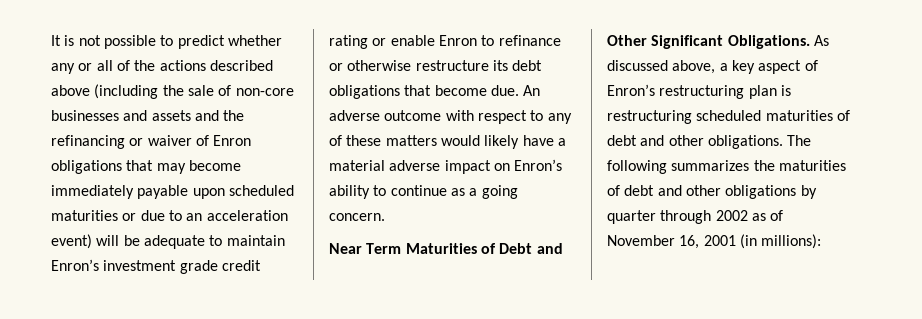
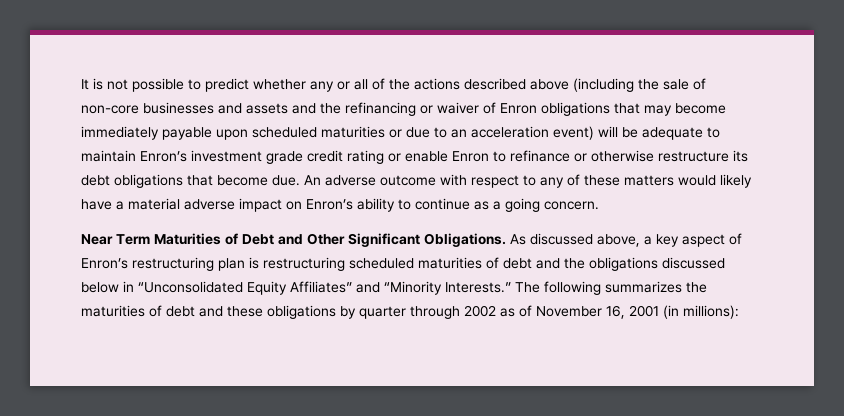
- As discussed above, a key aspect of Enron’s restructuring plan is restructuring scheduled maturities of debt and other obligations.
+ As discussed above, a key aspect of Enron’s restructuring plan is restructuring scheduled maturities of debt and the obligations discussed below in “Unconsolidated Equity Affiliates” and “Minority Interests.”
- The following summarizes the maturities of debt and other obligations by quarter through 2002 as of November 16, 2001 (in millions):
+ The following summarizes the maturities of debt and these obligations by quarter through 2002 as of November 16, 2001 (in millions):

